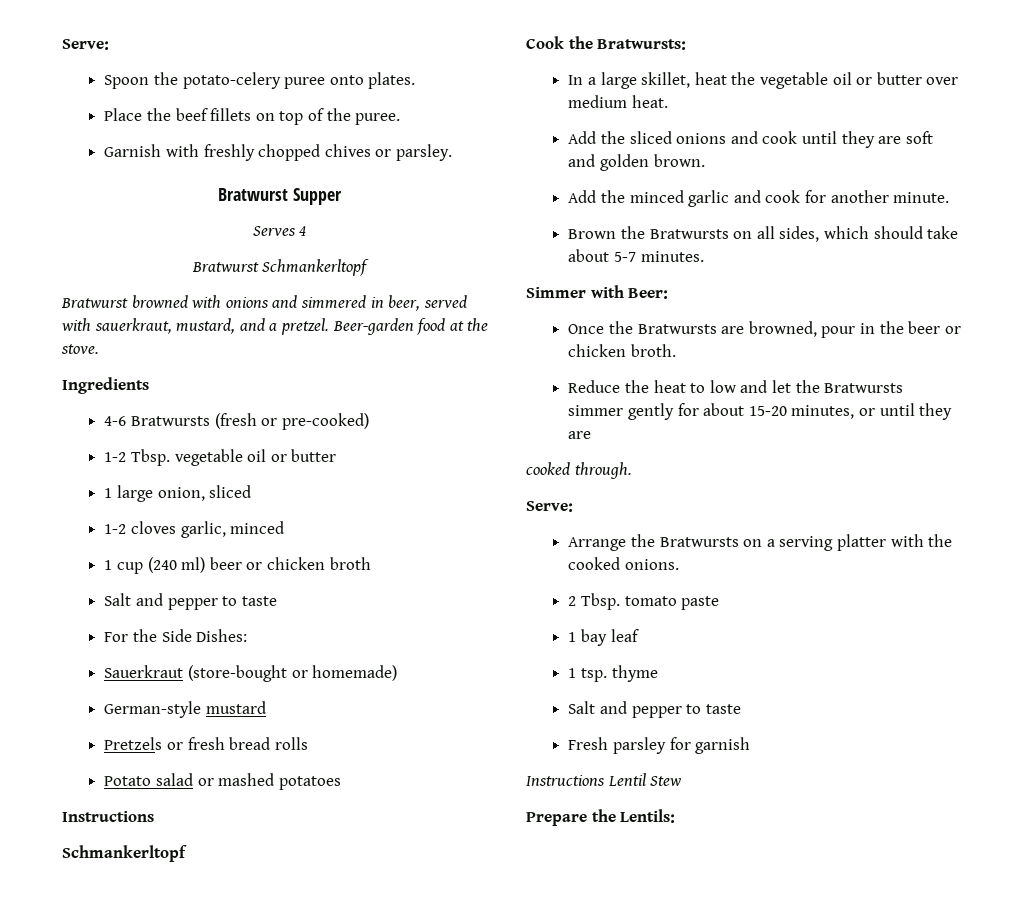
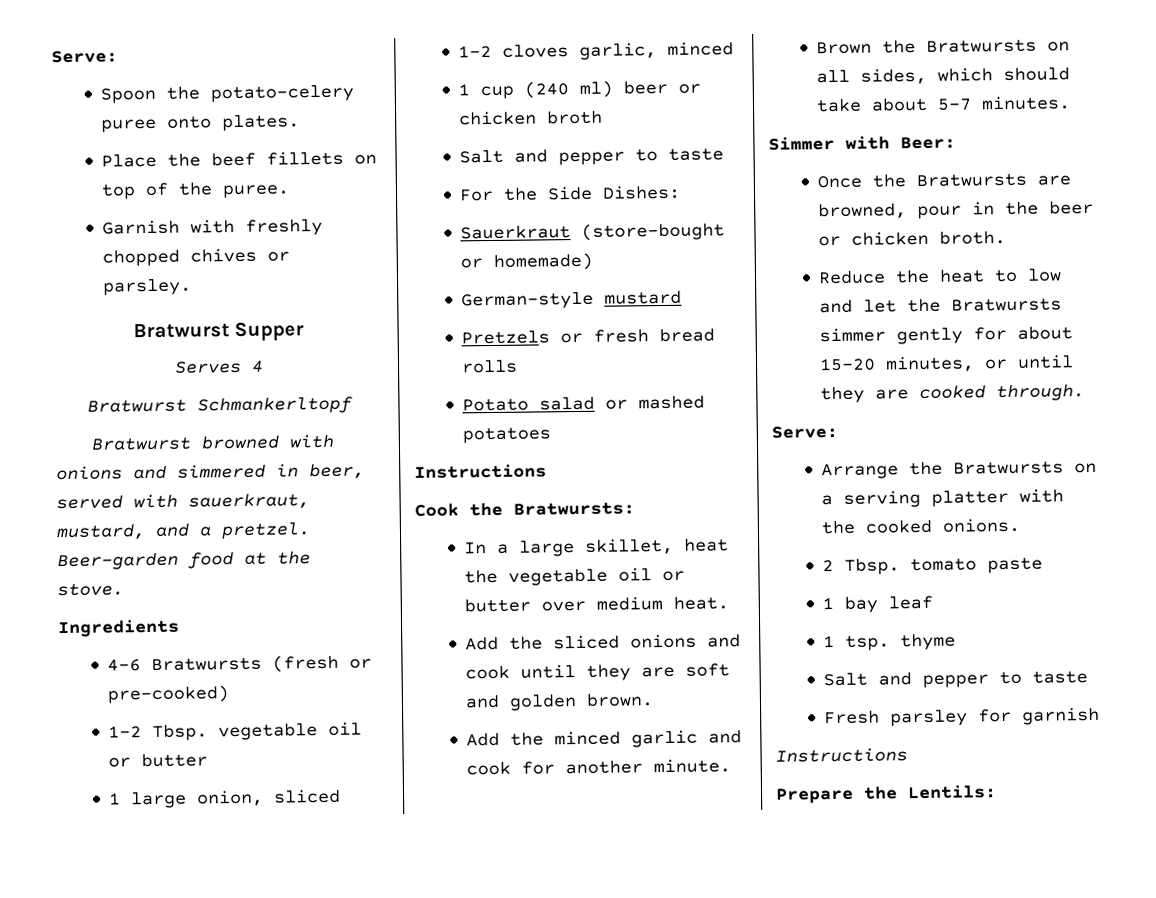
  Potato salad or mashed potatoes
  Instructions
- Schmankerltopf
- Reduce the heat to low and let the Bratwursts simmer gently for about 15-20 minutes, or until they are
- cooked through.
+ Reduce the heat to low and let the Bratwursts simmer gently for about 15-20 minutes, or until they are cooked through.
  Fresh parsley for garnish
- Instructions Lentil Stew
+ Instructions

